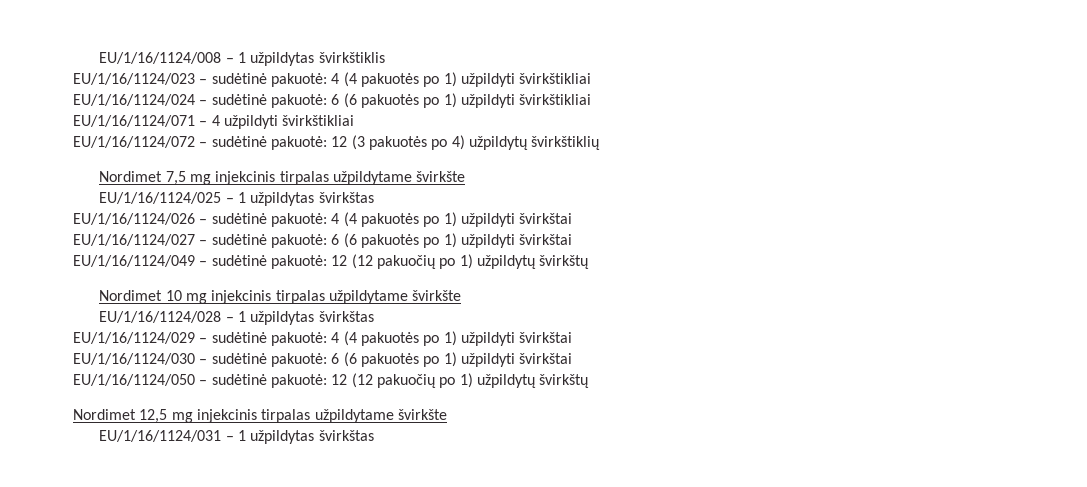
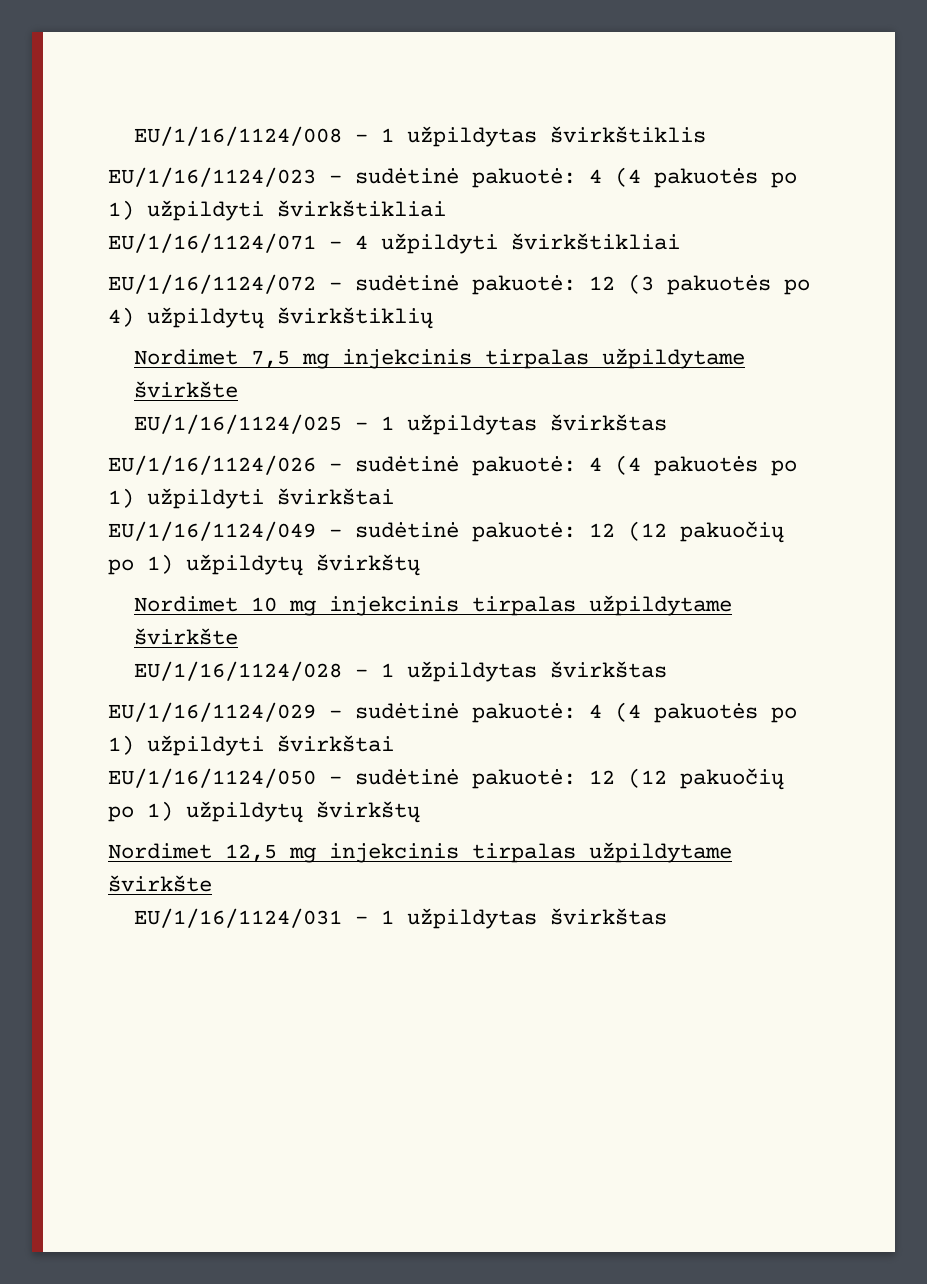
- EU/1/16/1124/024 – sudėtinė pakuotė: 6 (6 pakuotės po 1) užpildyti švirkštikliai
- EU/1/16/1124/027 – sudėtinė pakuotė: 6 (6 pakuotės po 1) užpildyti švirkštai
- EU/1/16/1124/030 – sudėtinė pakuotė: 6 (6 pakuotės po 1) užpildyti švirkštai

